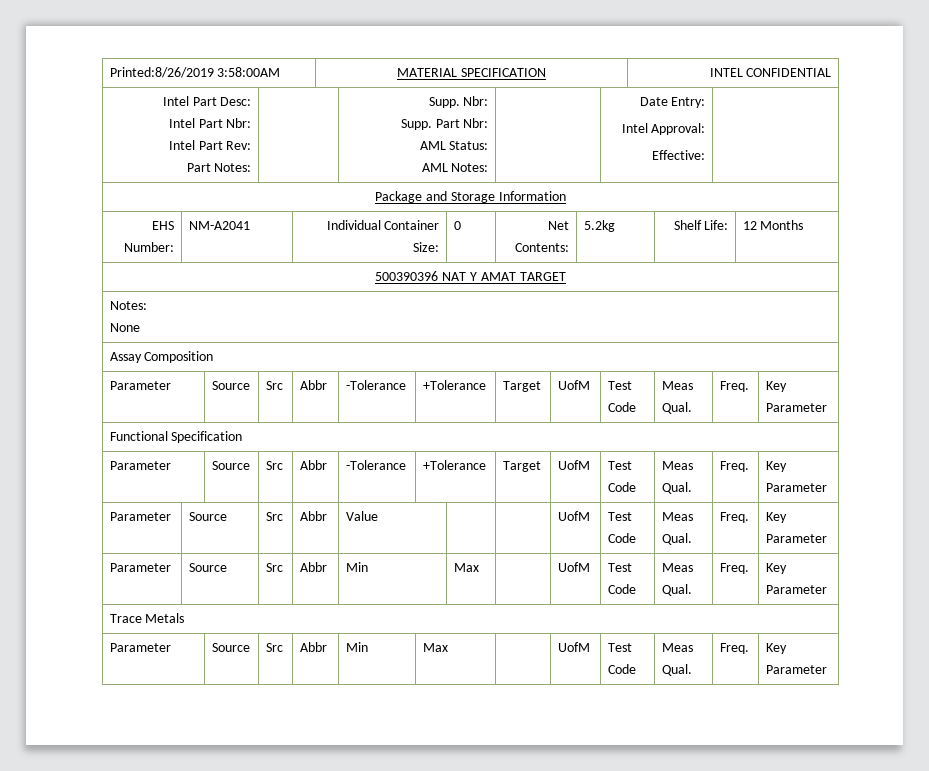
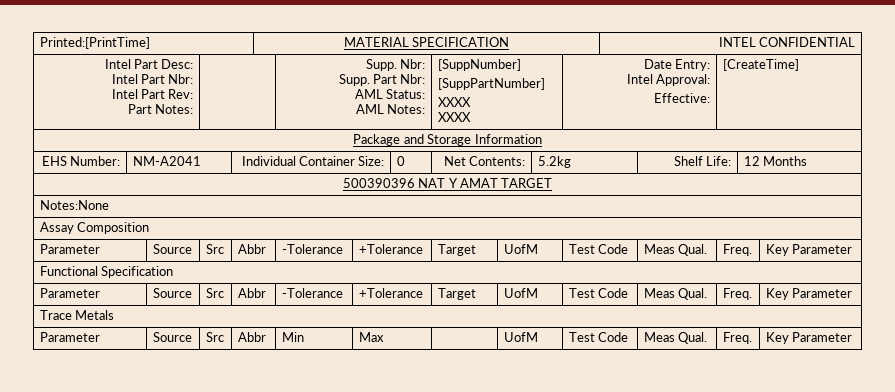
- Printed:8/26/2019 3:58:00AM | MATERIAL SPECIFICATION | INTEL CONFIDENTIAL
+ Printed:[PrintTime] | MATERIAL SPECIFICATION | INTEL CONFIDENTIAL
  Intel Part Desc:
  Intel Part Nbr:
  Intel Part Rev:
  Part Notes: | | Supp. Nbr:
  Supp. Part Nbr:
  AML Status:
- AML Notes: | | Date Entry:
+ AML Notes: | [SuppNumber]
+ [SuppPartNumber]
+ XXXX
+ XXXX | Date Entry:
  Intel Approval:
- Effective: |
+ Effective: | [CreateTime]
  500390396 NAT Y AMAT TARGET
- Notes:
- None
+ Notes:None
- Parameter | Source | Src | Abbr | Value | | | UofM | Test Code | Meas Qual. | Freq. | Key Parameter
- Parameter | Source | Src | Abbr | Min | Max | | UofM | Test Code | Meas Qual. | Freq. | Key Parameter

